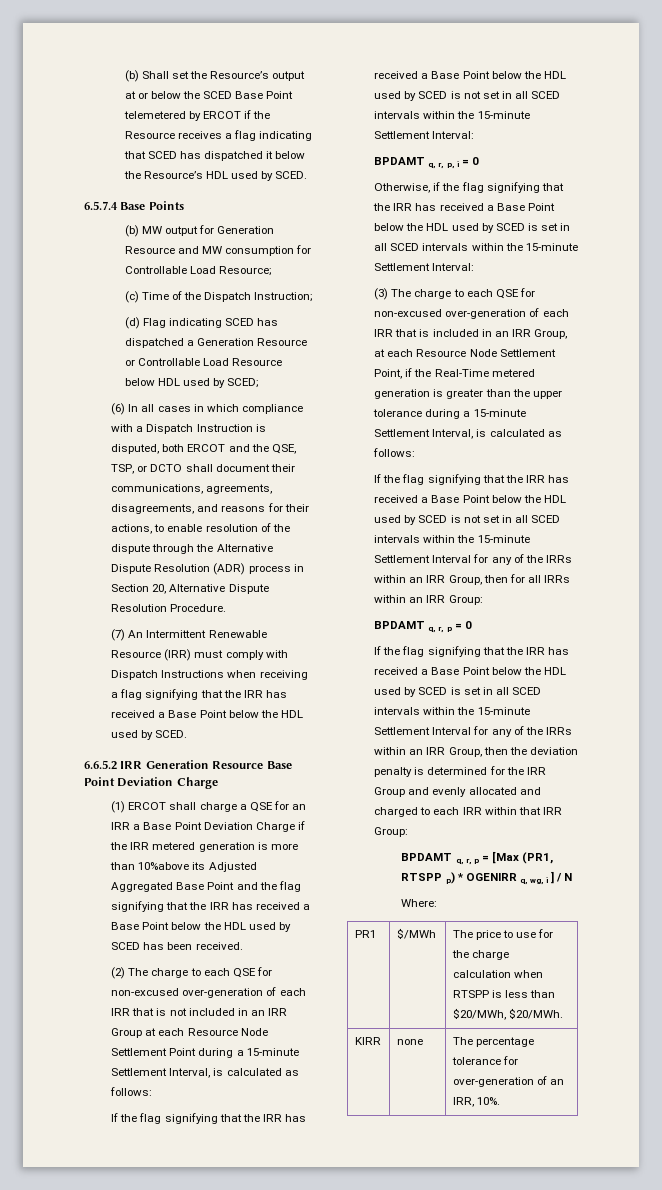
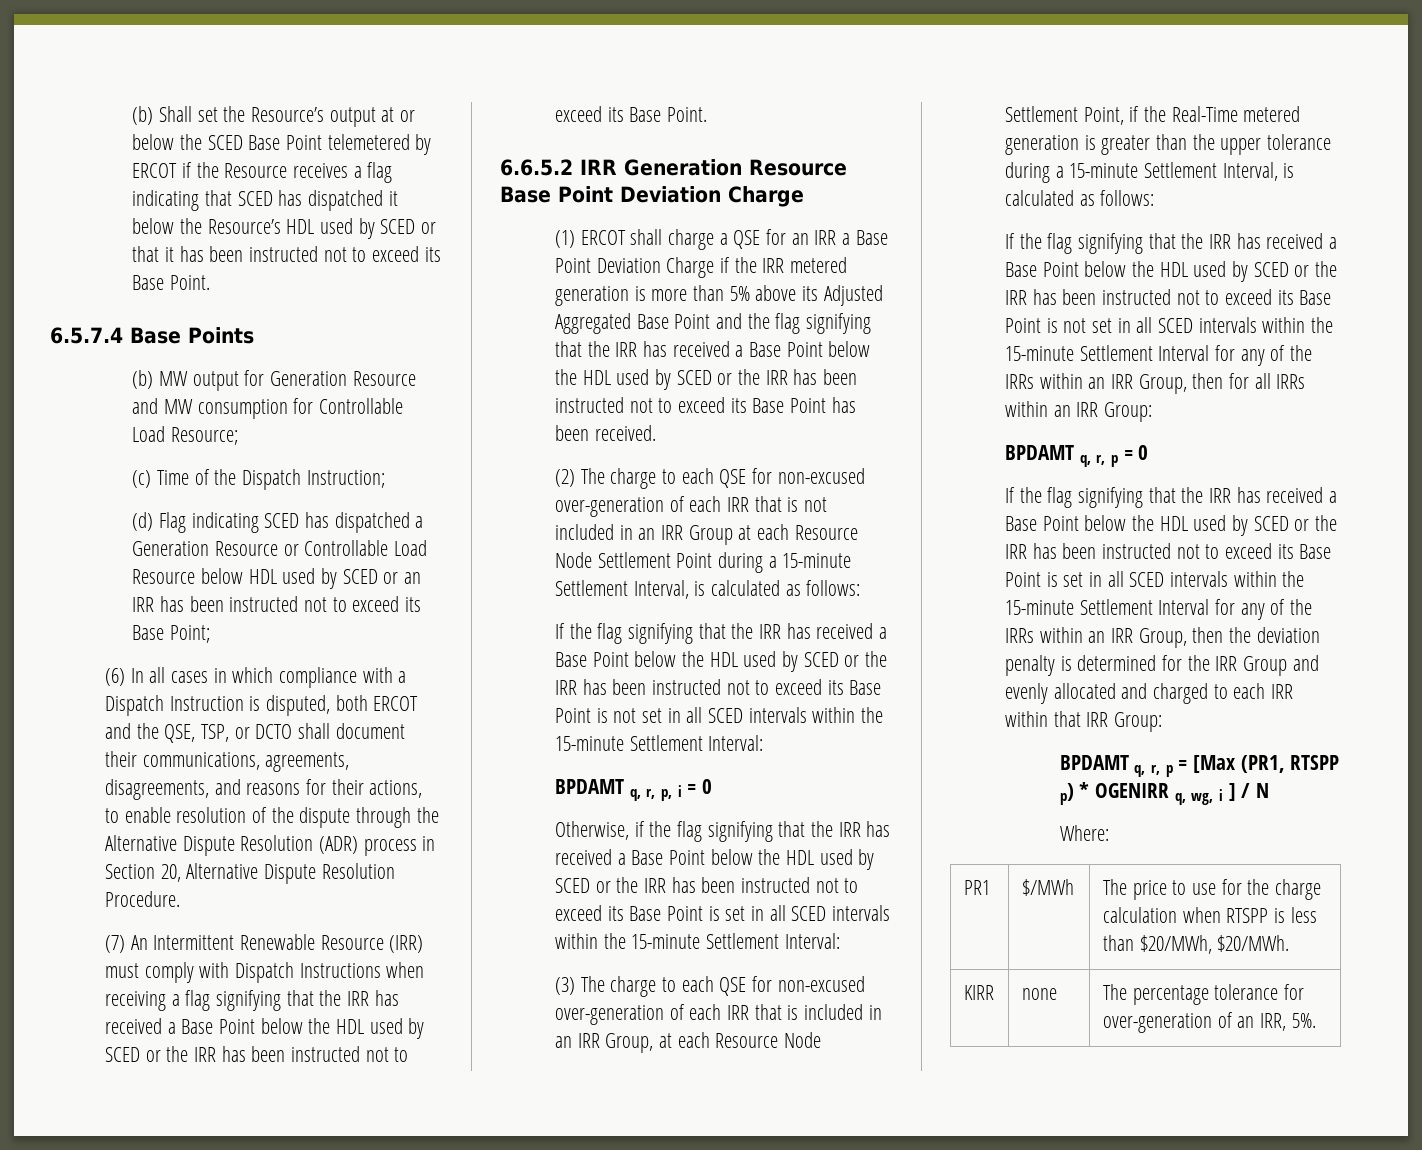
- (b) Shall set the Resource’s output at or below the SCED Base Point telemetered by ERCOT if the Resource receives a flag indicating that SCED has dispatched it below the Resource’s HDL used by SCED.
+ (b) Shall set the Resource’s output at or below the SCED Base Point telemetered by ERCOT if the Resource receives a flag indicating that SCED has dispatched it below the Resource’s HDL used by SCED or that it has been instructed not to exceed its Base Point.
- (d) Flag indicating SCED has dispatched a Generation Resource or Controllable Load Resource below HDL used by SCED;
+ (d) Flag indicating SCED has dispatched a Generation Resource or Controllable Load Resource below HDL used by SCED or an IRR has been instructed not to exceed its Base Point;
- (7) An Intermittent Renewable Resource (IRR) must comply with Dispatch Instructions when receiving a flag signifying that the IRR has received a Base Point below the HDL used by SCED.
+ (7) An Intermittent Renewable Resource (IRR) must comply with Dispatch Instructions when receiving a flag signifying that the IRR has received a Base Point below the HDL used by SCED or the IRR has been instructed not to exceed its Base Point.
- (1) ERCOT shall charge a QSE for an IRR a Base Point Deviation Charge if the IRR metered generation is more than 10%above its Adjusted Aggregated Base Point and the flag signifying that the IRR has received a Base Point below the HDL used by SCED has been received.
+ (1) ERCOT shall charge a QSE for an IRR a Base Point Deviation Charge if the IRR metered generation is more than 5% above its Adjusted Aggregated Base Point and the flag signifying that the IRR has received a Base Point below the HDL used by SCED or the IRR has been instructed not to exceed its Base Point has been received.
- If the flag signifying that the IRR has received a Base Point below the HDL used by SCED is not set in all SCED intervals within the 15-minute Settlement Interval:
+ If the flag signifying that the IRR has received a Base Point below the HDL used by SCED or the IRR has been instructed not to exceed its Base Point is not set in all SCED intervals within the 15-minute Settlement Interval:
- Otherwise, if the flag signifying that the IRR has received a Base Point below the HDL used by SCED is set in all SCED intervals within the 15-minute Settlement Interval:
+ Otherwise, if the flag signifying that the IRR has received a Base Point below the HDL used by SCED or the IRR has been instructed not to exceed its Base Point is set in all SCED intervals within the 15-minute Settlement Interval:
- If the flag signifying that the IRR has received a Base Point below the HDL used by SCED is not set in all SCED intervals within the 15-minute Settlement Interval for any of the IRRs within an IRR Group, then for all IRRs within an IRR Group:
+ If the flag signifying that the IRR has received a Base Point below the HDL used by SCED or the IRR has been instructed not to exceed its Base Point is not set in all SCED intervals within the 15-minute Settlement Interval for any of the IRRs within an IRR Group, then for all IRRs within an IRR Group:
- If the flag signifying that the IRR has received a Base Point below the HDL used by SCED is set in all SCED intervals within the 15-minute Settlement Interval for any of the IRRs within an IRR Group, then the deviation penalty is determined for the IRR Group and evenly allocated and charged to each IRR within that IRR Group:
+ If the flag signifying that the IRR has received a Base Point below the HDL used by SCED or the IRR has been instructed not to exceed its Base Point is set in all SCED intervals within the 15-minute Settlement Interval for any of the IRRs within an IRR Group, then the deviation penalty is determined for the IRR Group and evenly allocated and charged to each IRR within that IRR Group:
- KIRR | none | The percentage tolerance for over-generation of an IRR, 10%.
+ KIRR | none | The percentage tolerance for over-generation of an IRR, 5%.

